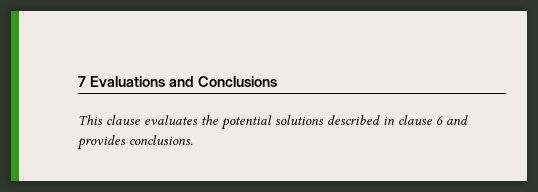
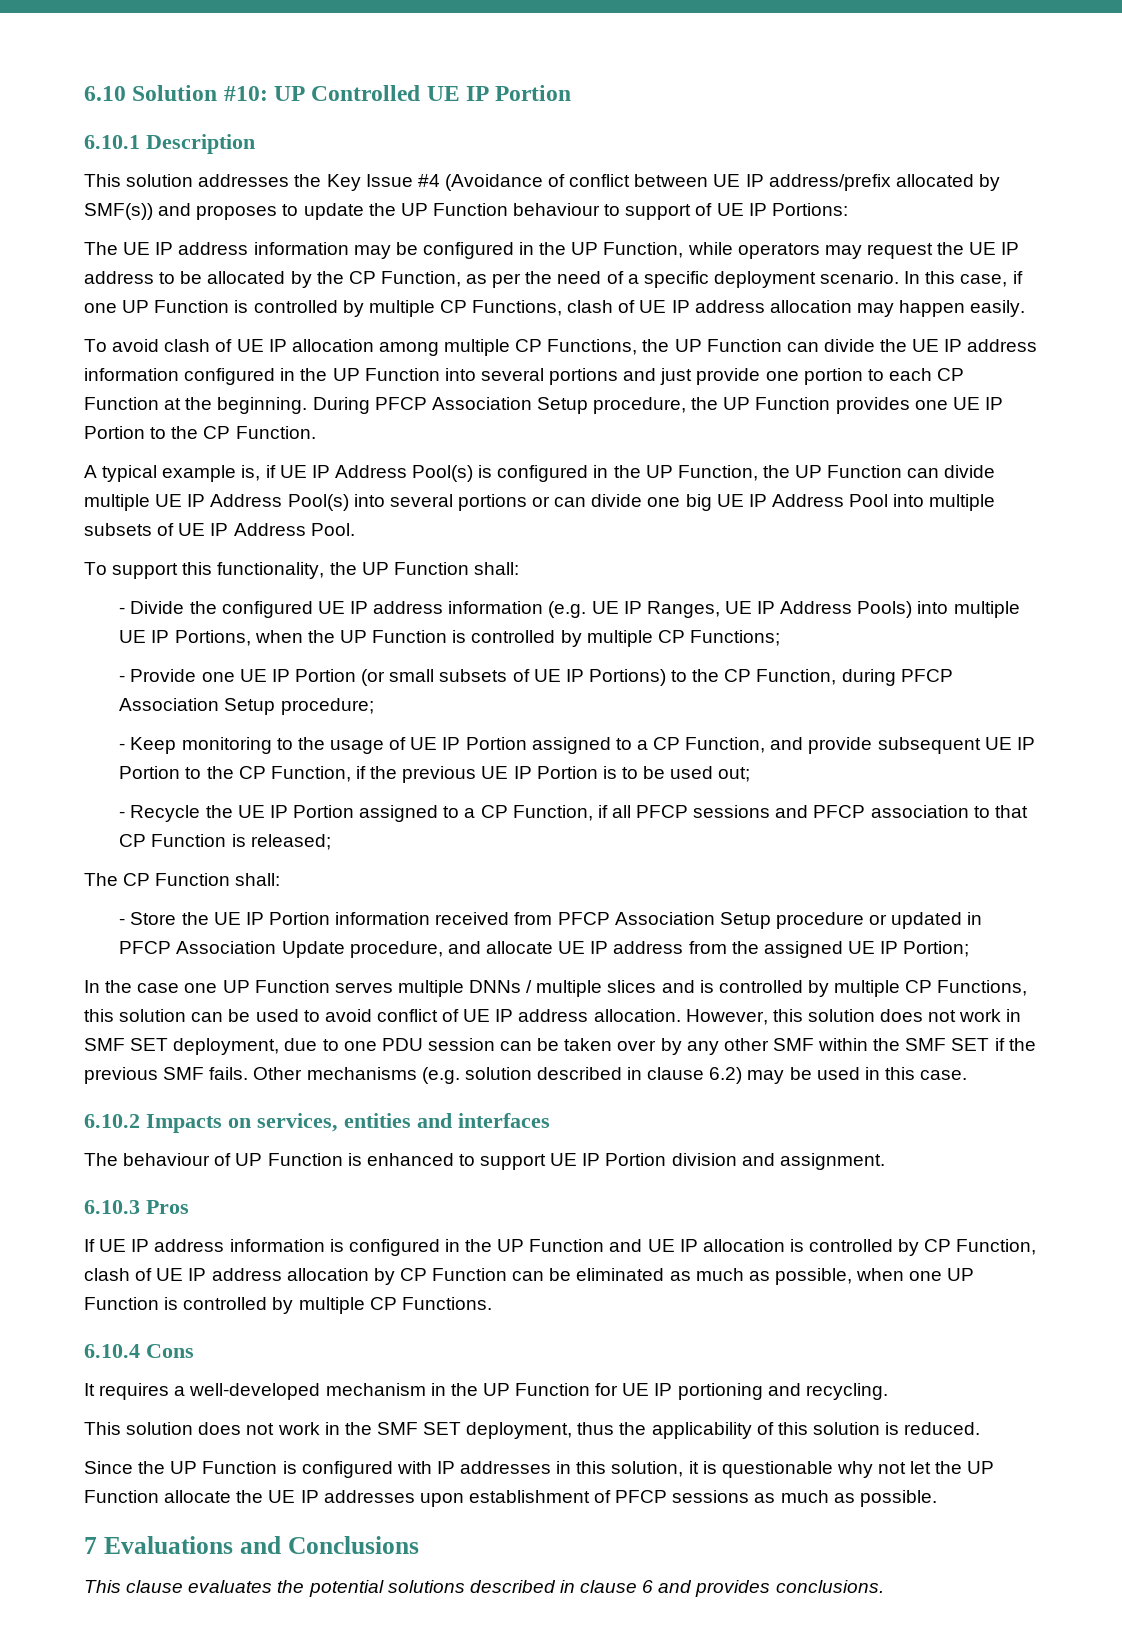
+ 6.10 Solution #10: UP Controlled UE IP Portion
+ 6.10.1 Description
+ This solution addresses the Key Issue #4 (Avoidance of conflict between UE IP address/prefix allocated by SMF(s)) and proposes to update the UP Function behaviour to support of UE IP Portions:
+ The UE IP address information may be configured in the UP Function, while operators may request the UE IP address to be allocated by the CP Function, as per the need of a specific deployment scenario. In this case, if one UP Function is controlled by multiple CP Functions, clash of UE IP address allocation may happen easily.
+ To avoid clash of UE IP allocation among multiple CP Functions, the UP Function can divide the UE IP address information configured in the UP Function into several portions and just provide one portion to each CP Function at the beginning. During PFCP Association Setup procedure, the UP Function provides one UE IP Portion to the CP Function.
+ A typical example is, if UE IP Address Pool(s) is configured in the UP Function, the UP Function can divide multiple UE IP Address Pool(s) into several portions or can divide one big UE IP Address Pool into multiple subsets of UE IP Address Pool.
+ To support this functionality, the UP Function shall:
+ - Divide the configured UE IP address information (e.g. UE IP Ranges, UE IP Address Pools) into multiple UE IP Portions, when the UP Function is controlled by multiple CP Functions;
+ - Provide one UE IP Portion (or small subsets of UE IP Portions) to the CP Function, during PFCP Association Setup procedure;
+ - Keep monitoring to the usage of UE IP Portion assigned to a CP Function, and provide subsequent UE IP Portion to the CP Function, if the previous UE IP Portion is to be used out;
+ - Recycle the UE IP Portion assigned to a CP Function, if all PFCP sessions and PFCP association to that CP Function is released;
+ The CP Function shall:
+ - Store the UE IP Portion information received from PFCP Association Setup procedure or updated in PFCP Association Update procedure, and allocate UE IP address from the assigned UE IP Portion;
+ In the case one UP Function serves multiple DNNs / multiple slices and is controlled by multiple CP Functions, this solution can be used to avoid conflict of UE IP address allocation. However, this solution does not work in SMF SET deployment, due to one PDU session can be taken over by any other SMF within the SMF SET if the previous SMF fails. Other mechanisms (e.g. solution described in clause 6.2) may be used in this case.
+ 6.10.2 Impacts on services, entities and interfaces
+ The behaviour of UP Function is enhanced to support UE IP Portion division and assignment.
+ 6.10.3 Pros
+ If UE IP address information is configured in the UP Function and UE IP allocation is controlled by CP Function, clash of UE IP address allocation by CP Function can be eliminated as much as possible, when one UP Function is controlled by multiple CP Functions.
+ 6.10.4 Cons
+ It requires a well-developed mechanism in the UP Function for UE IP portioning and recycling.
+ This solution does not work in the SMF SET deployment, thus the applicability of this solution is reduced.
+ Since the UP Function is configured with IP addresses in this solution, it is questionable why not let the UP Function allocate the UE IP addresses upon establishment of PFCP sessions as much as possible.

